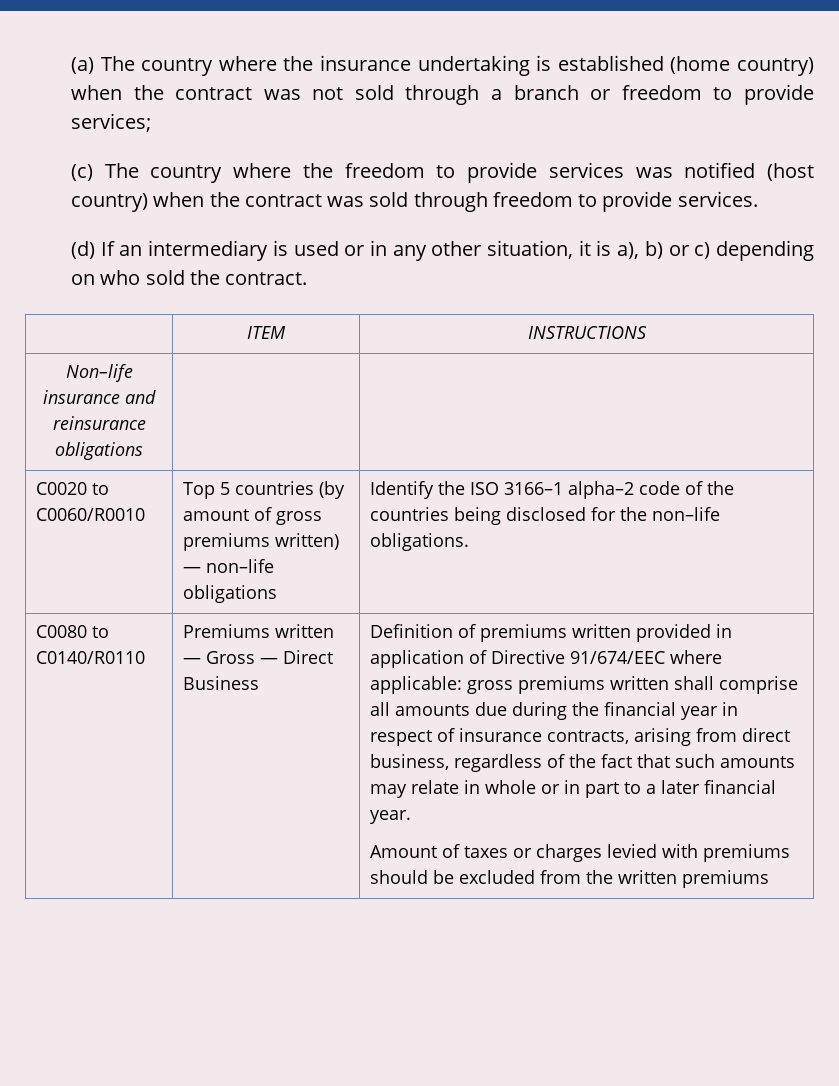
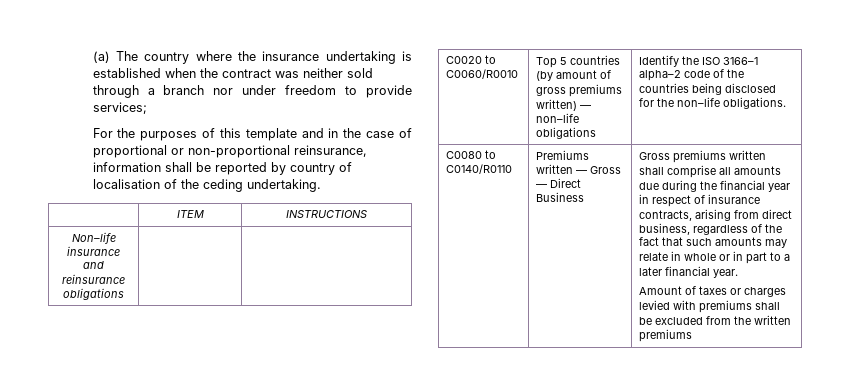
- (a) The country where the insurance undertaking is established (home country) when the contract was not sold through a branch or freedom to provide services;
+ (a) The country where the insurance undertaking is established when the contract was neither sold through a branch nor under freedom to provide services;
- (c) The country where the freedom to provide services was notified (host country) when the contract was sold through freedom to provide services.
- (d) If an intermediary is used or in any other situation, it is a), b) or c) depending on who sold the contract.
+ For the purposes of this template and in the case of proportional or non-proportional reinsurance, information shall be reported by country of localisation of the ceding undertaking.
- Definition of premiums written provided in application of Directive 91/674/EEC where applicable: gross premiums written shall comprise all amounts due during the financial year in respect of insurance contracts, arising from direct business, regardless of the fact that such amounts may relate in whole or in part to a later financial year.
+ Gross premiums written shall comprise all amounts due during the financial year in respect of insurance contracts, arising from direct business, regardless of the fact that such amounts may relate in whole or in part to a later financial year.
- Amount of taxes or charges levied with premiums should be excluded from the written premiums
+ Amount of taxes or charges levied with premiums shall be excluded from the written premiums

